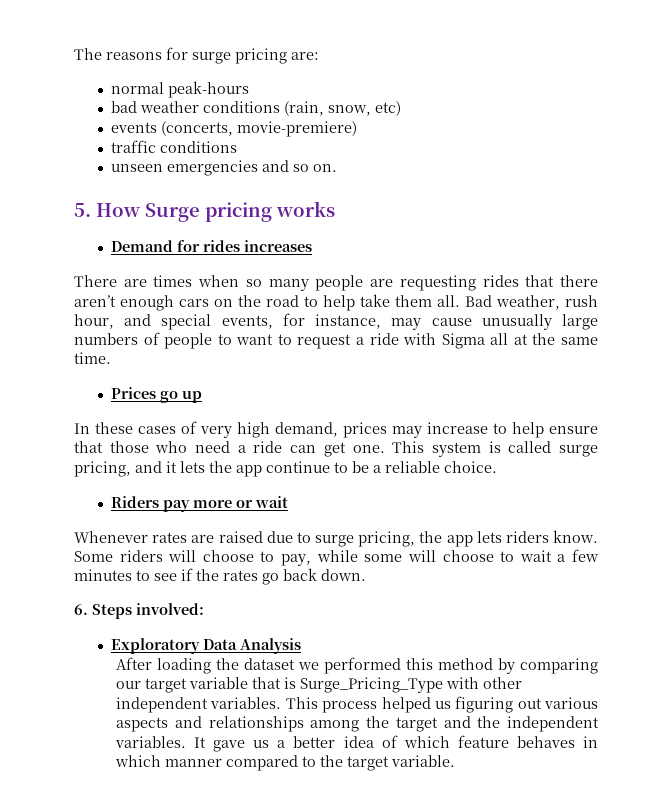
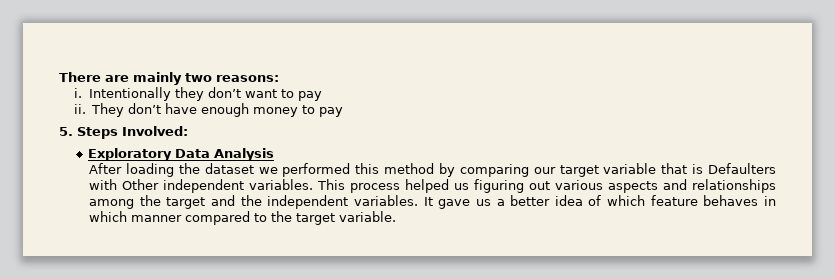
- The reasons for surge pricing are:
- normal peak-hours
- bad weather conditions (rain, snow, etc)
- events (concerts, movie-premiere)
- traffic conditions
- unseen emergencies and so on.
- 5. How Surge pricing works
- Demand for rides increases
- There are times when so many people are requesting rides that there aren’t enough cars on the road to help take them all. Bad weather, rush hour, and special events, for instance, may cause unusually large numbers of people to want to request a ride with Sigma all at the same time.
- Prices go up
- In these cases of very high demand, prices may increase to help ensure that those who need a ride can get one. This system is called surge pricing, and it lets the app continue to be a reliable choice.
- Riders pay more or wait
- Whenever rates are raised due to surge pricing, the app lets riders know. Some riders will choose to pay, while some will choose to wait a few minutes to see if the rates go back down.
- 6. Steps involved:
+ There are mainly two reasons:
+ i. Intentionally they don’t want to pay
+ ii. They don’t have enough money to pay
+ 5. Steps Involved:
- After loading the dataset we performed this method by comparing our target variable that is Surge_Pricing_Type with other independent variables.
+ After loading the dataset we performed this method by comparing our target variable that is Defaulters with Other independent variables.

